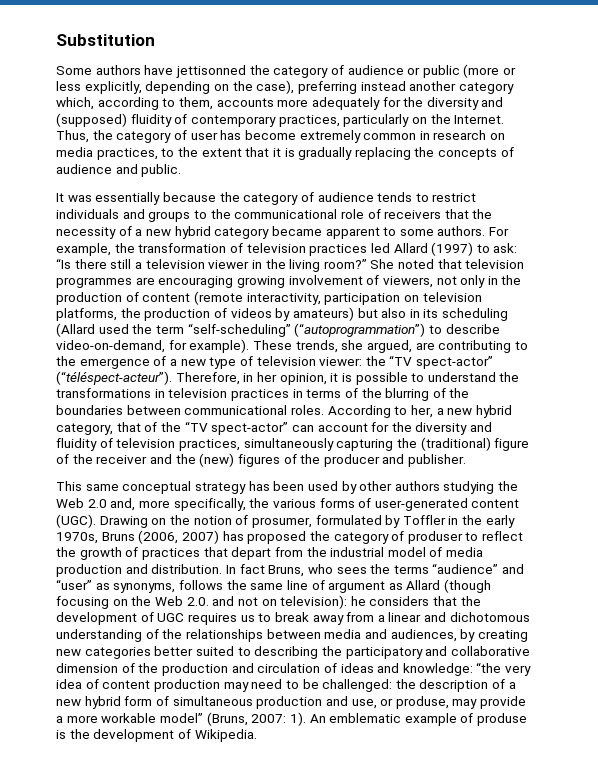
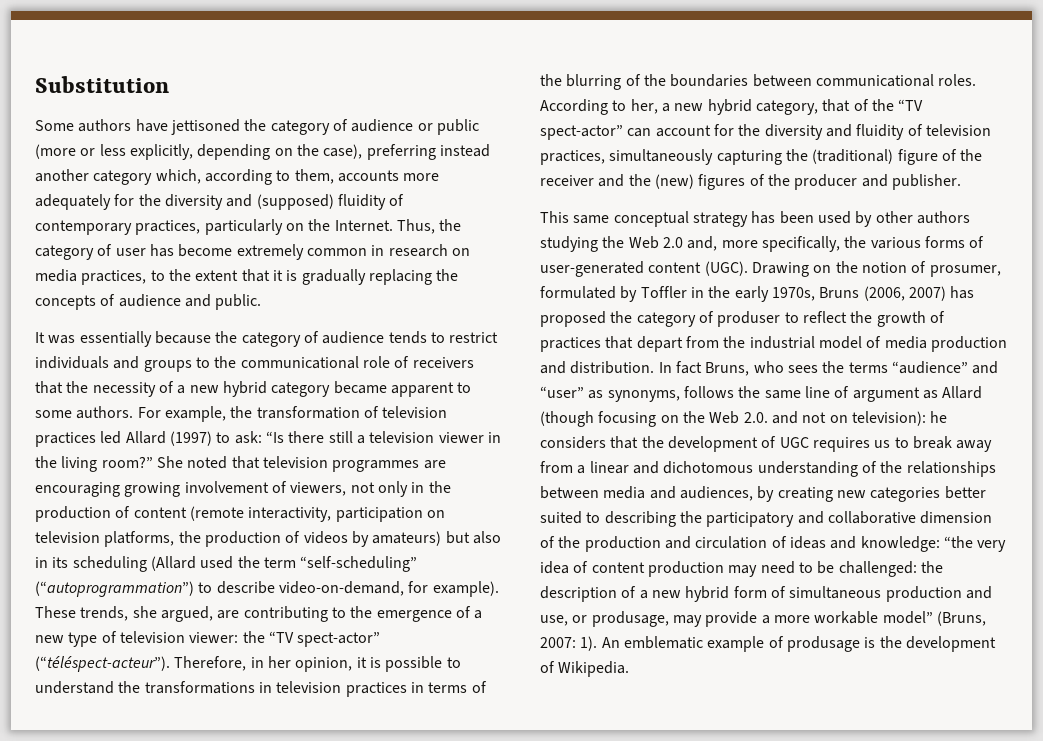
- Some authors have jettisonned the category of audience or public (more or less explicitly, depending on the case), preferring instead another category which, according to them, accounts more adequately for the diversity and (supposed) fluidity of contemporary practices, particularly on the Internet.
+ Some authors have jettisoned the category of audience or public (more or less explicitly, depending on the case), preferring instead another category which, according to them, accounts more adequately for the diversity and (supposed) fluidity of contemporary practices, particularly on the Internet.
- the description of a new hybrid form of simultaneous production and use, or produse, may provide a more workable model” (Bruns, 2007:
+ the description of a new hybrid form of simultaneous production and use, or produsage, may provide a more workable model” (Bruns, 2007:
- An emblematic example of produse is the development of Wikipedia.
+ An emblematic example of produsage is the development of Wikipedia.

